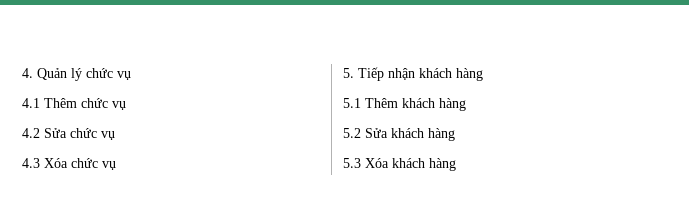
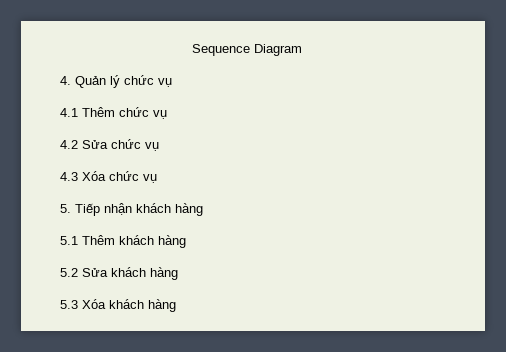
+ Sequence Diagram

